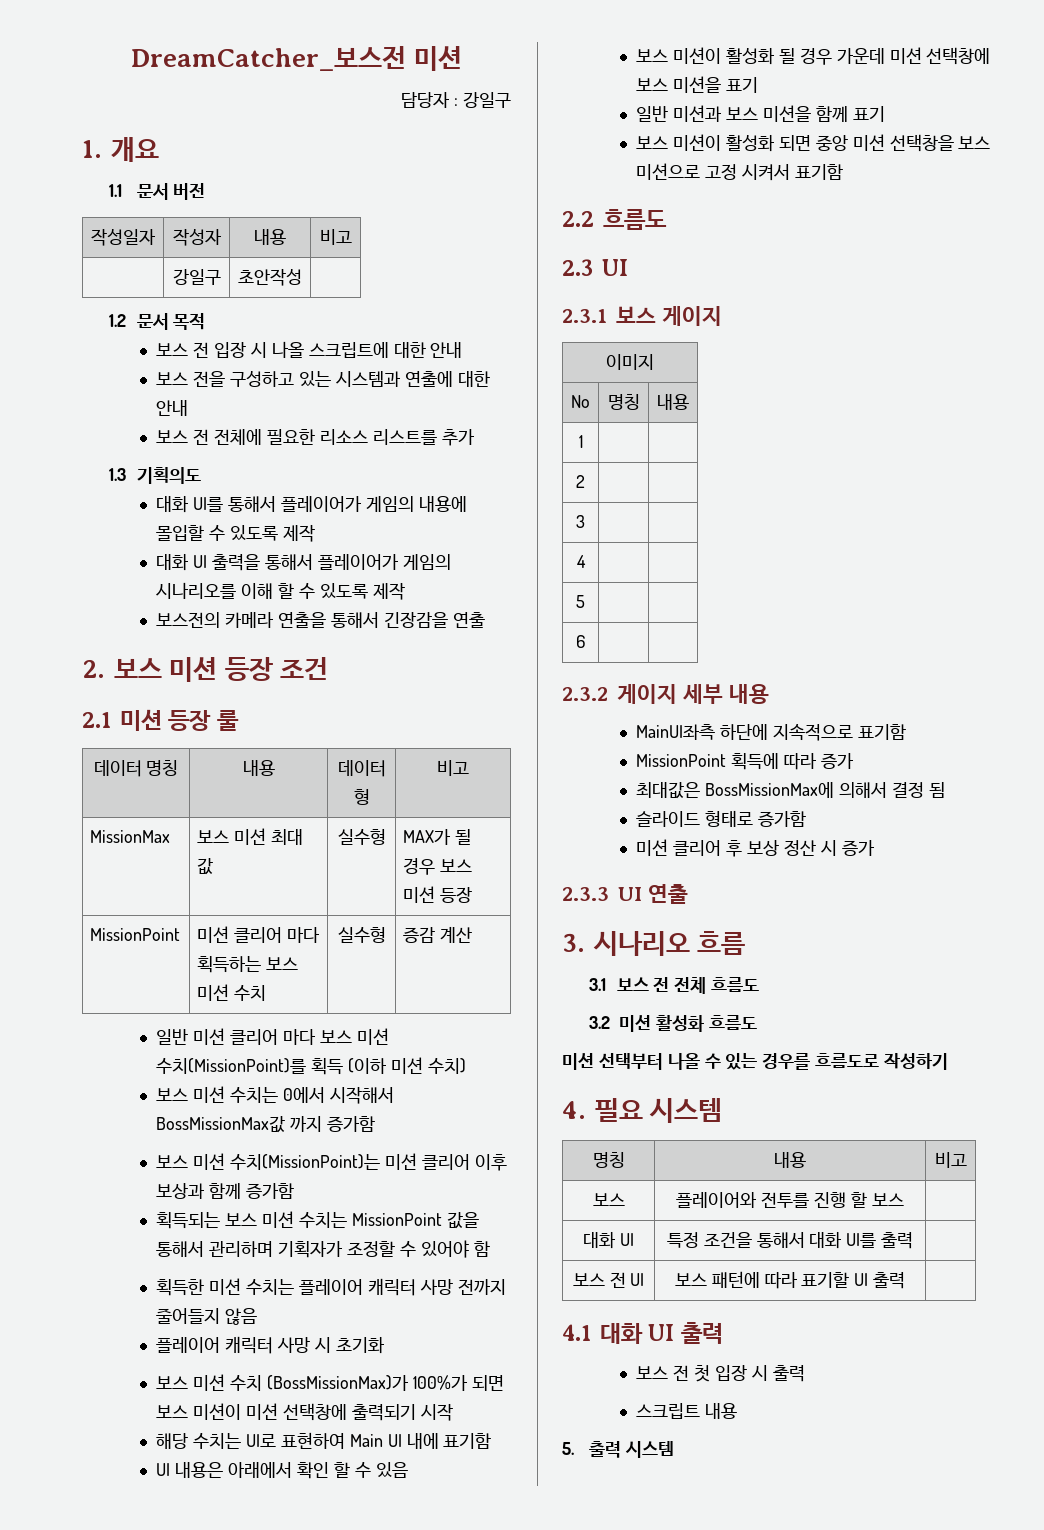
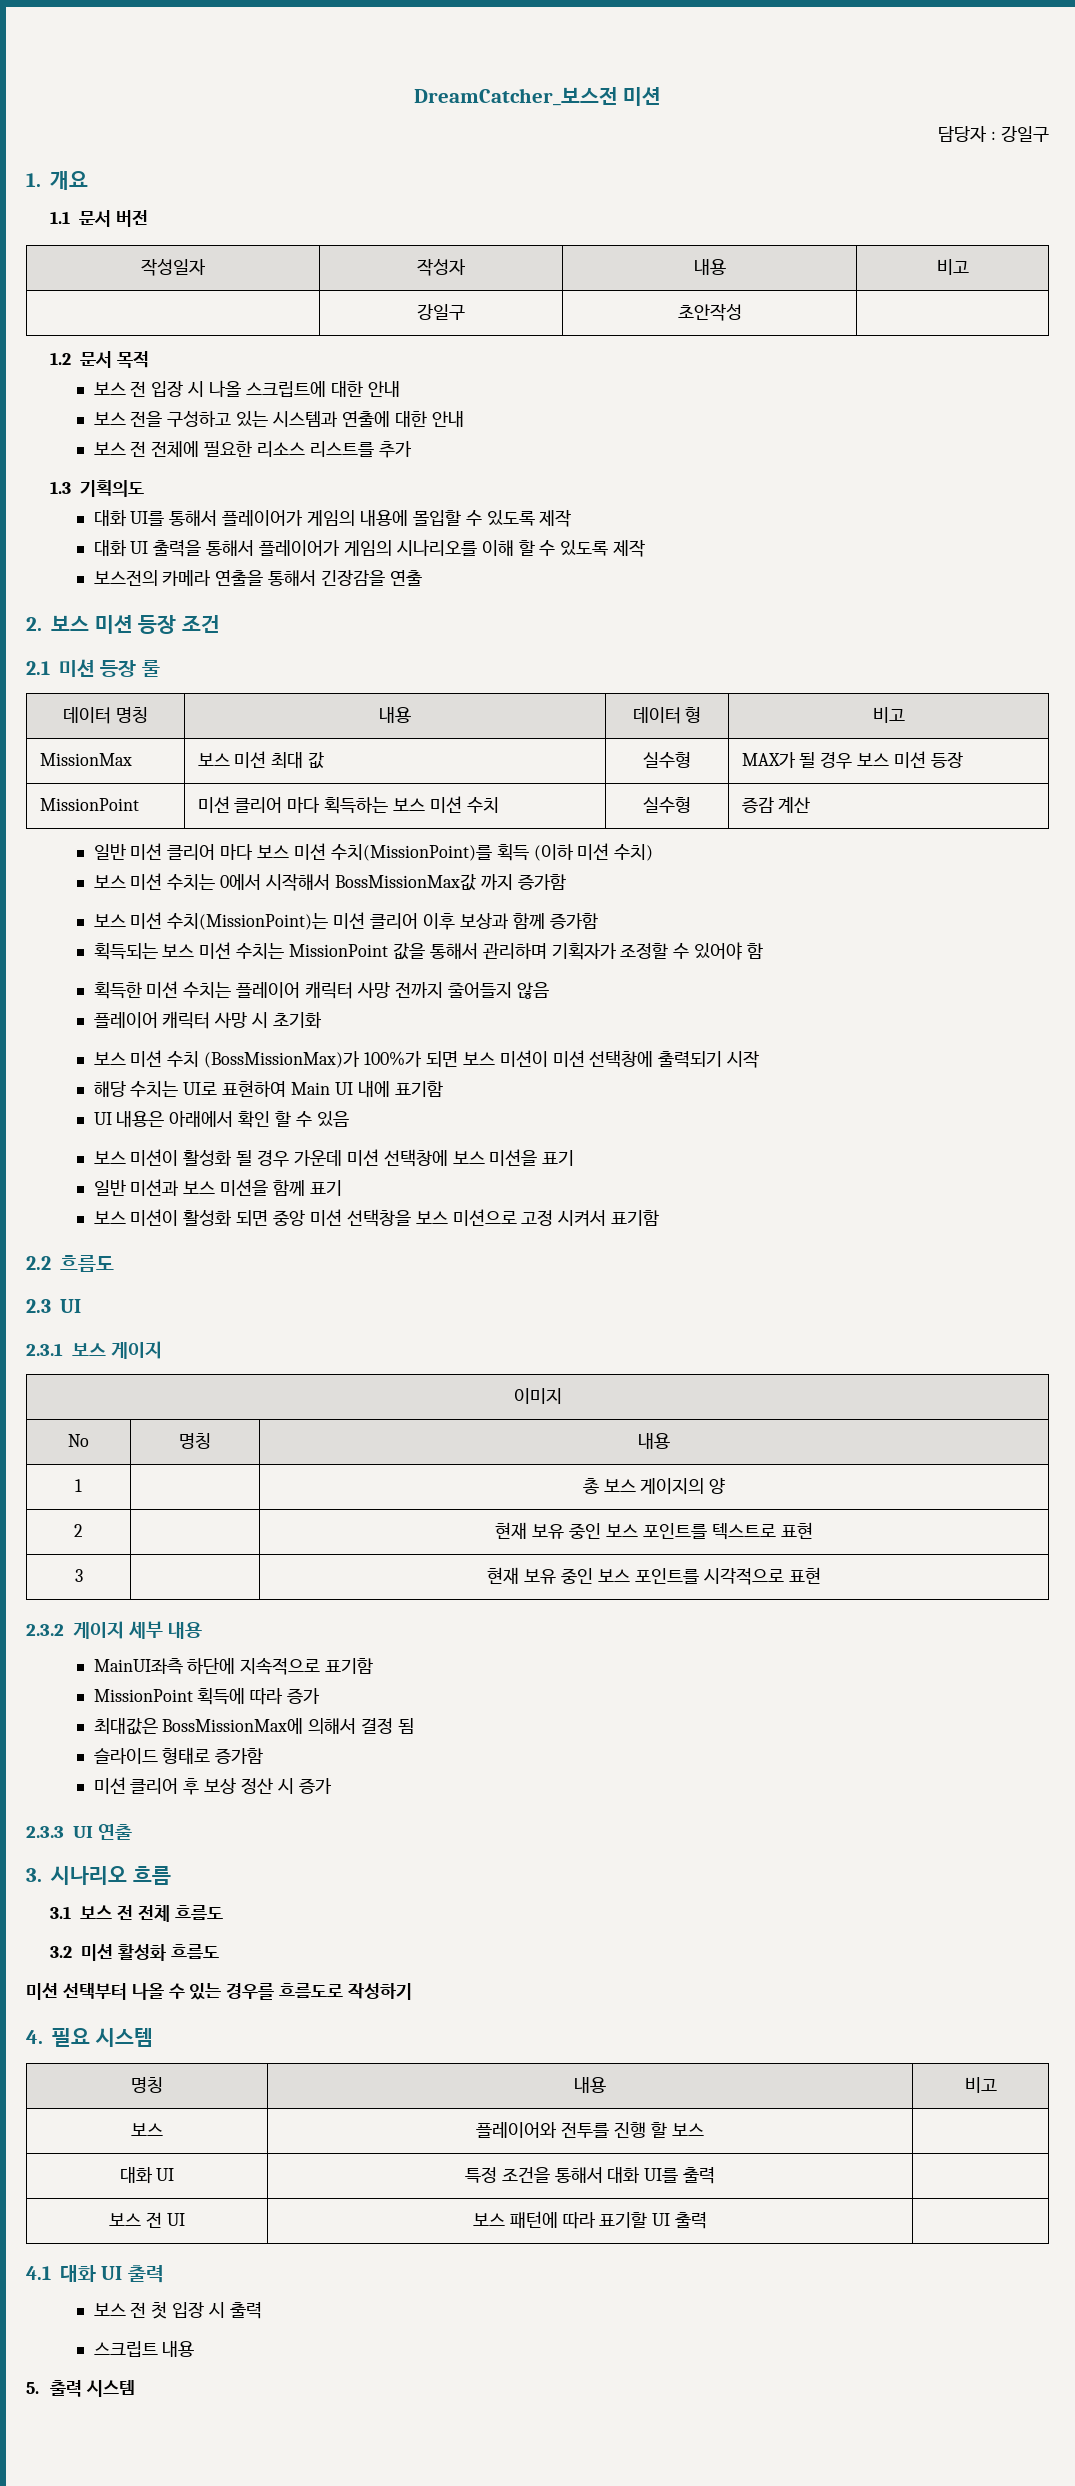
- 1 | |
- 2 | |
- 3 | |
- 4 | |
- 5 | |
- 6 | |
+ 1 | | 총 보스 게이지의 양
+ 2 | | 현재 보유 중인 보스 포인트를 텍스트로 표현
+ 3 | | 현재 보유 중인 보스 포인트를 시각적으로 표현

